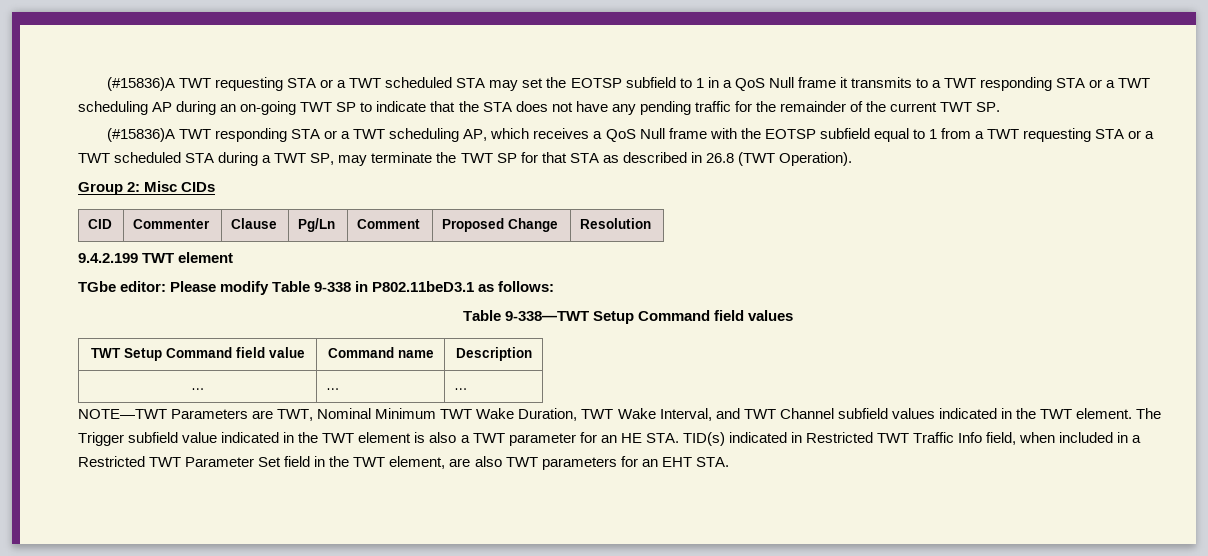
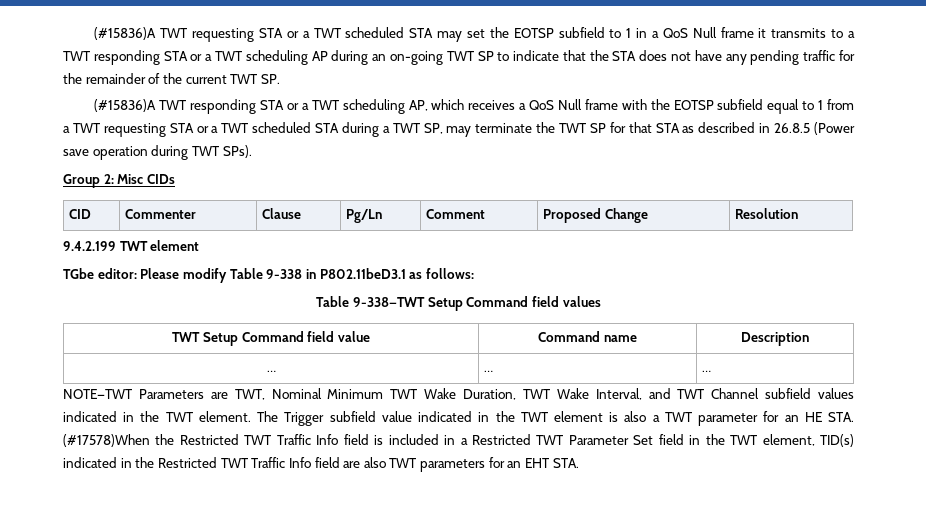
- (#15836)A TWT responding STA or a TWT scheduling AP, which receives a QoS Null frame with the EOTSP subfield equal to 1 from a TWT requesting STA or a TWT scheduled STA during a TWT SP, may terminate the TWT SP for that STA as described in 26.8 (TWT Operation).
+ (#15836)A TWT responding STA or a TWT scheduling AP, which receives a QoS Null frame with the EOTSP subfield equal to 1 from a TWT requesting STA or a TWT scheduled STA during a TWT SP, may terminate the TWT SP for that STA as described in 26.8.5 (Power save operation during TWT SPs).
- The Trigger subfield value indicated in the TWT element is also a TWT parameter for an HE STA. TID(s) indicated in Restricted TWT Traffic Info field, when included in a Restricted TWT Parameter Set field in the TWT element, are also TWT parameters for an EHT STA.
+ The Trigger subfield value indicated in the TWT element is also a TWT parameter for an HE STA. (#17578)When the Restricted TWT Traffic Info field is included in a Restricted TWT Parameter Set field in the TWT element, TID(s) indicated in the Restricted TWT Traffic Info field are also TWT parameters for an EHT STA.

